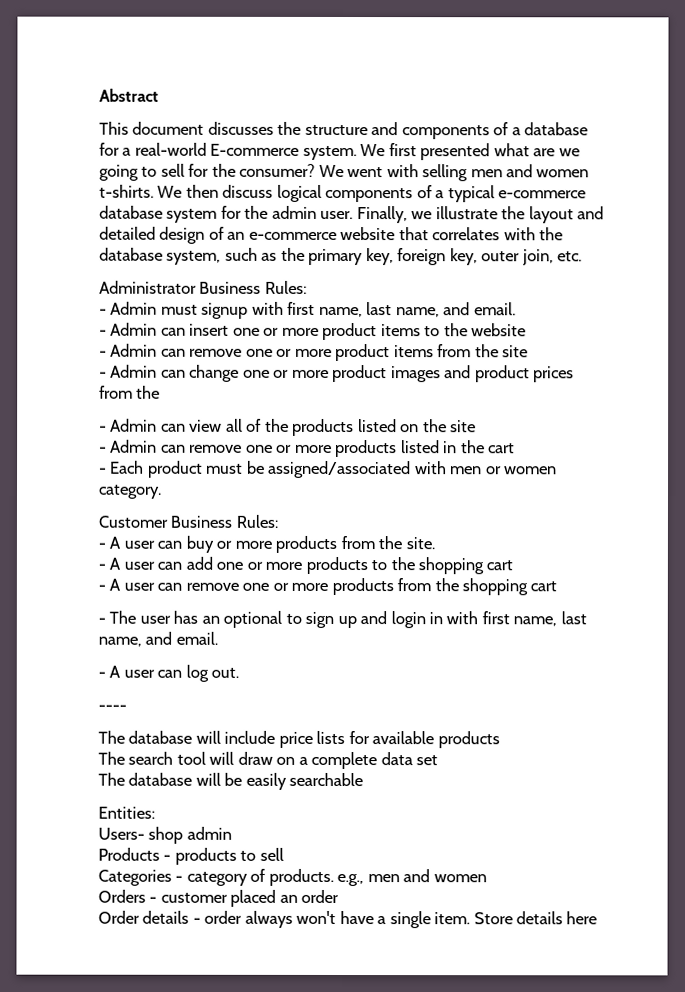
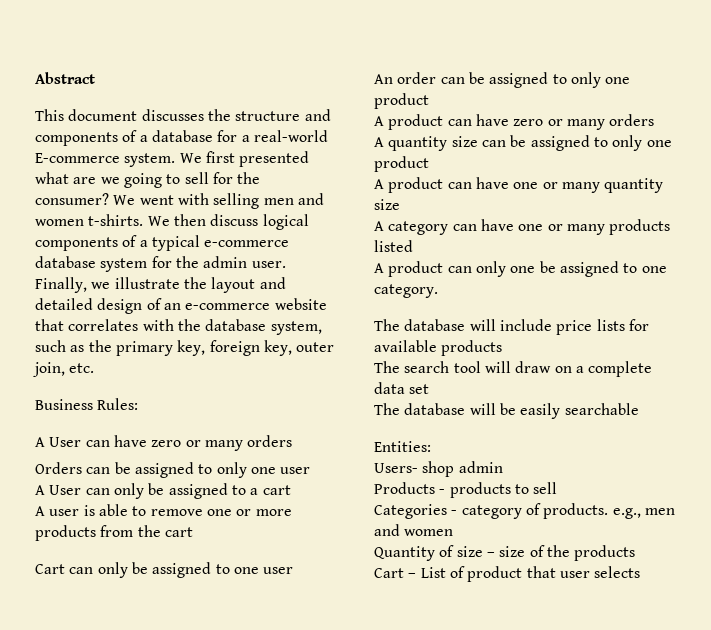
- Administrator Business Rules:
- - Admin must signup with first name, last name, and email.
- - Admin can insert one or more product items to the website
- - Admin can remove one or more product items from the site
- - Admin can change one or more product images and product prices from the
- - Admin can view all of the products listed on the site
- - Admin can remove one or more products listed in the cart
- - Each product must be assigned/associated with men or women category.
- Customer Business Rules:
- - A user can buy or more products from the site.
- - A user can add one or more products to the shopping cart
- - A user can remove one or more products from the shopping cart
- - The user has an optional to sign up and login in with first name, last name, and email.
- - A user can log out.
- ----
+ Business Rules:
+ A User can have zero or many orders
+ Orders can be assigned to only one user
+ A User can only be assigned to a cart
+ A user is able to remove one or more products from the cart
+ Cart can only be assigned to one user
+ An order can be assigned to only one product
+ A product can have zero or many orders
+ A quantity size can be assigned to only one product
+ A product can have one or many quantity size
+ A category can have one or many products listed
+ A product can only one be assigned to one category.
- Orders - customer placed an order
- Order details - order always won't have a single item. Store details here
+ Quantity of size – size of the products
+ Cart – List of product that user selects

